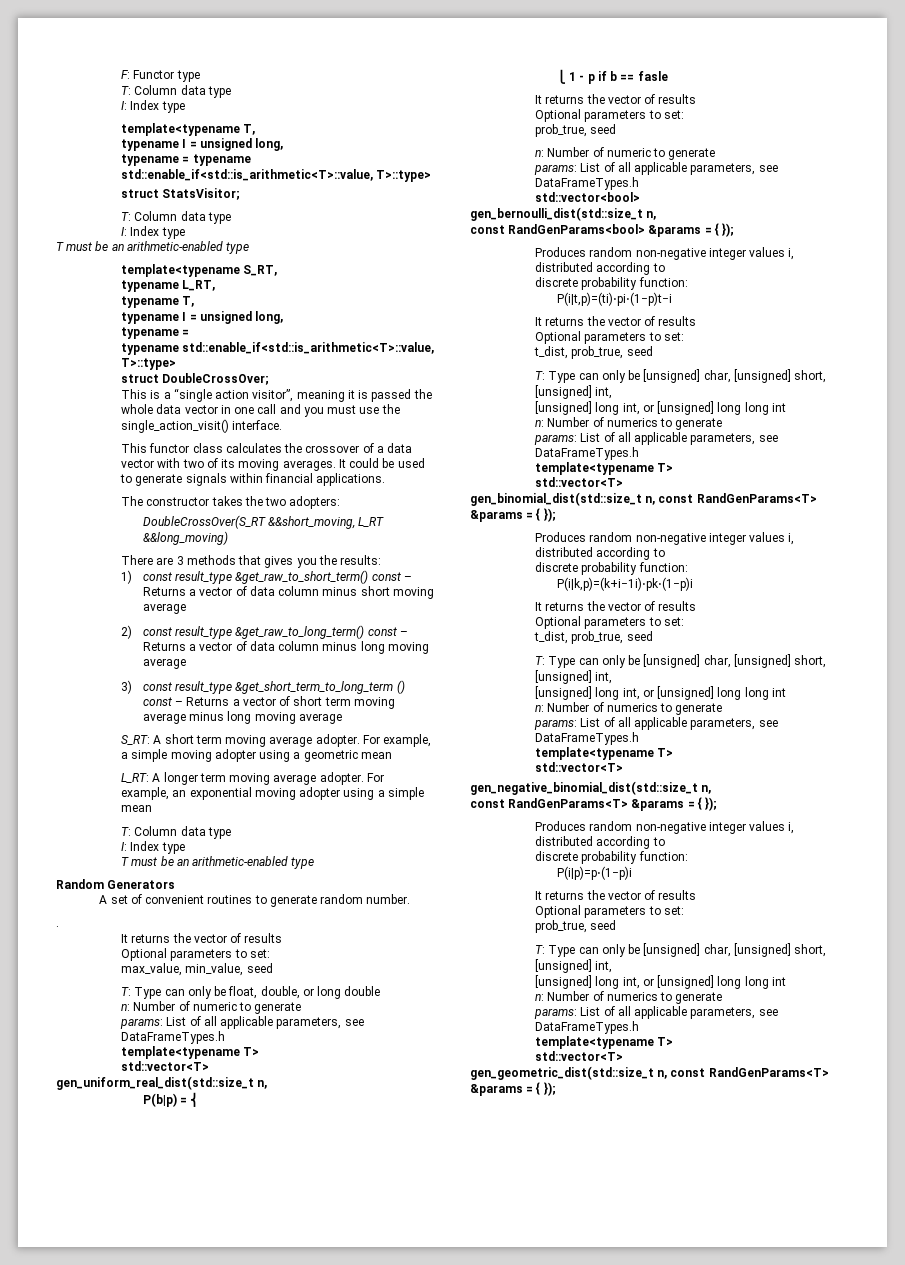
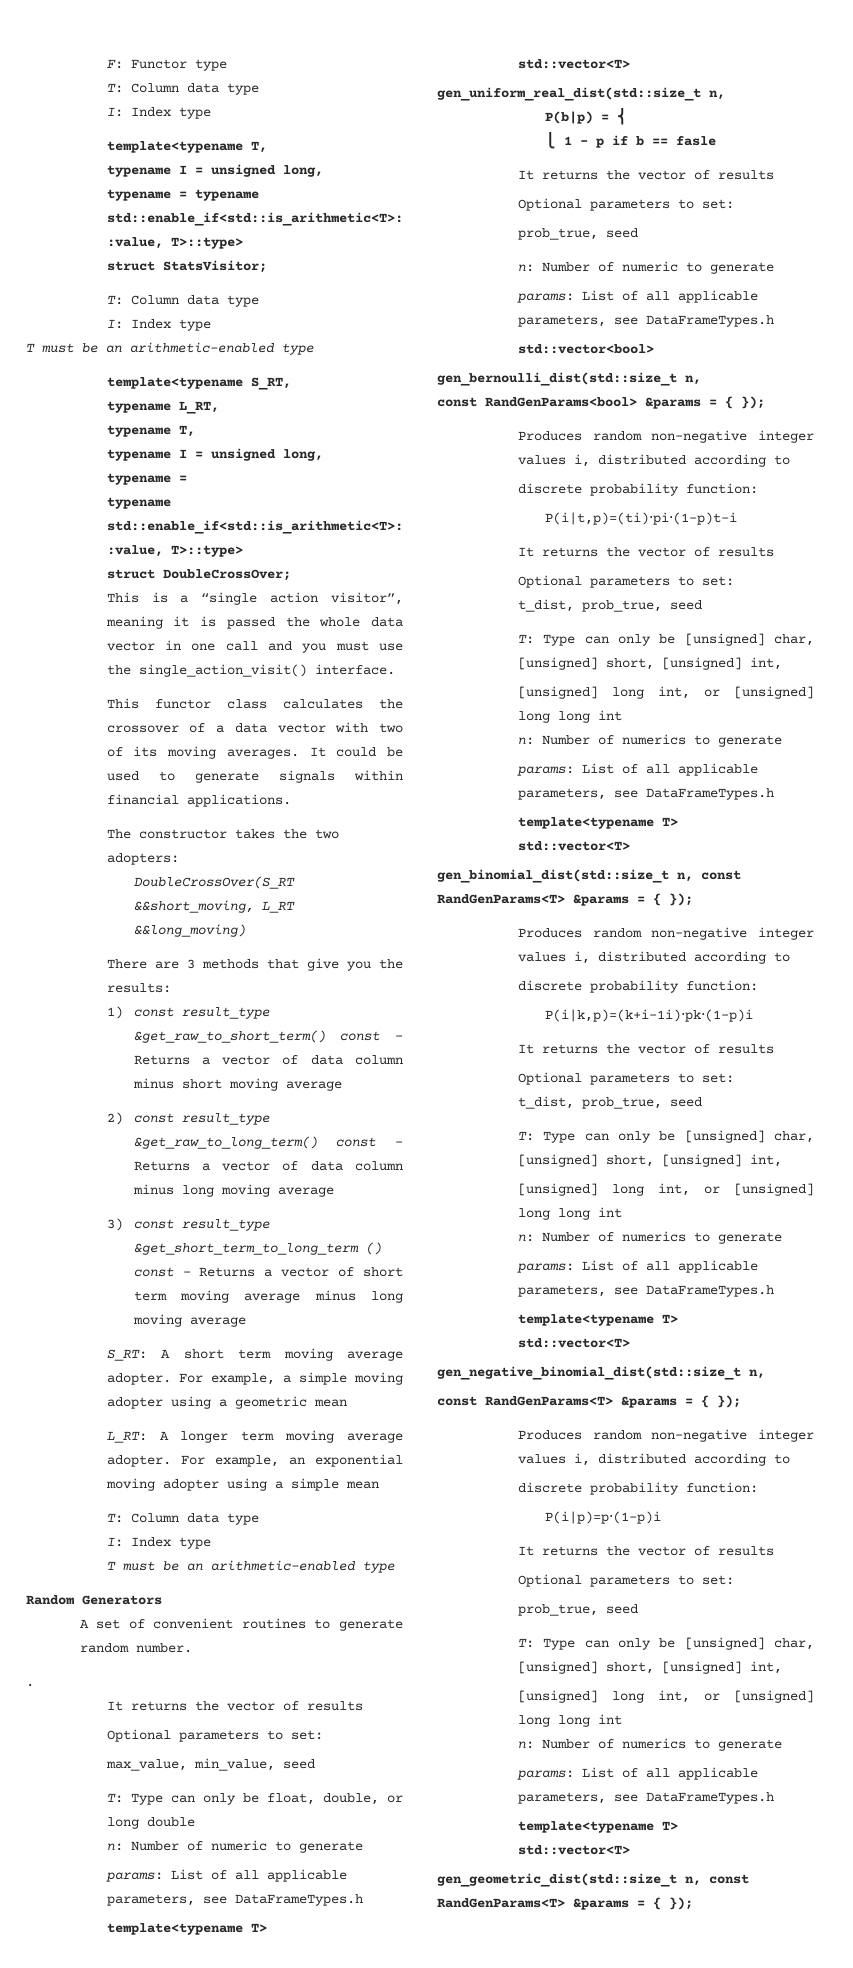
- There are 3 methods that gives you the results:
+ There are 3 methods that give you the results:

